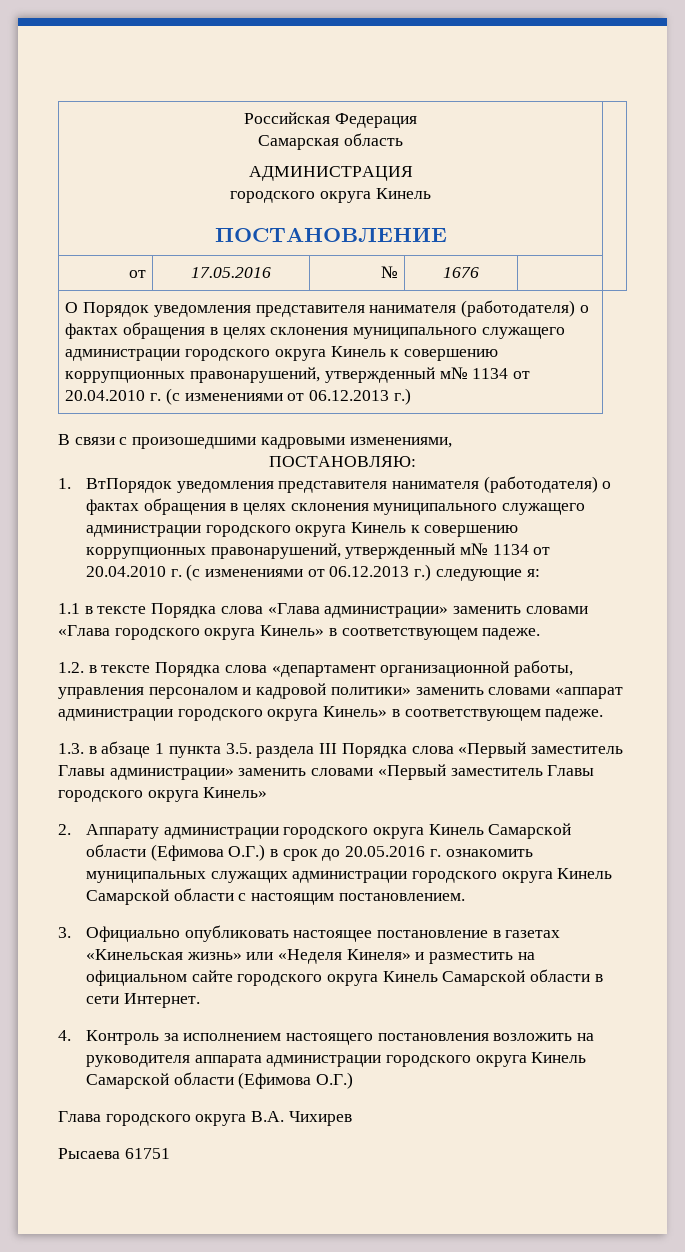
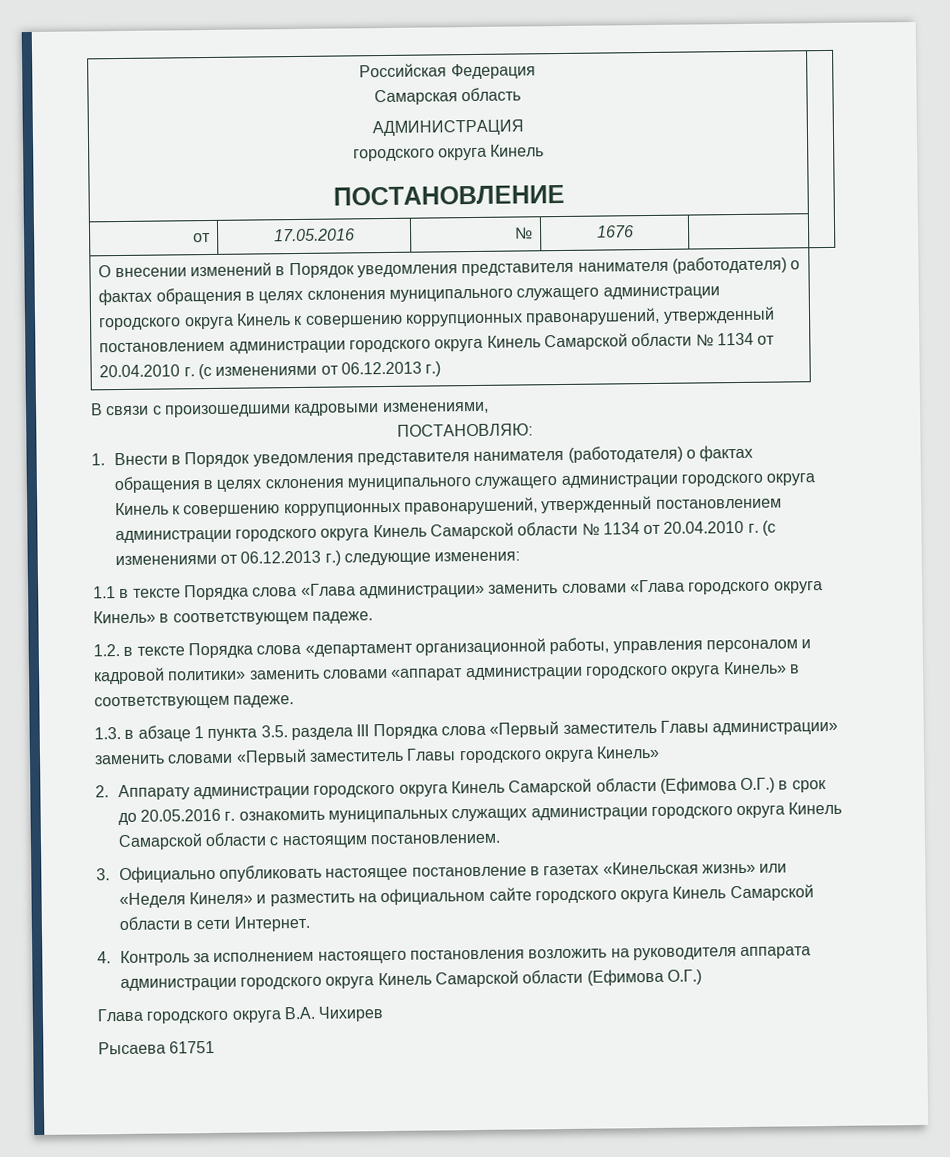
- О Порядок уведомления представителя нанимателя (работодателя) о фактах обращения в целях склонения муниципального служащего администрации городского округа Кинель к совершению коррупционных правонарушений, утвержденный м№ 1134 от 20.04.2010 г. (с изменениями от 06.12.2013 г.)
+ О внесении изменений в Порядок уведомления представителя нанимателя (работодателя) о фактах обращения в целях склонения муниципального служащего администрации городского округа Кинель к совершению коррупционных правонарушений, утвержденный постановлением администрации городского округа Кинель Самарской области № 1134 от 20.04.2010 г. (с изменениями от 06.12.2013 г.)
- 1. ВтПорядок уведомления представителя нанимателя (работодателя) о фактах обращения в целях склонения муниципального служащего администрации городского округа Кинель к совершению коррупционных правонарушений, утвержденный м№ 1134 от 20.04.2010 г. (с изменениями от 06.12.2013 г.) следующие я:
+ 1. Внести в Порядок уведомления представителя нанимателя (работодателя) о фактах обращения в целях склонения муниципального служащего администрации городского округа Кинель к совершению коррупционных правонарушений, утвержденный постановлением администрации городского округа Кинель Самарской области № 1134 от 20.04.2010 г. (с изменениями от 06.12.2013 г.) следующие изменения:

